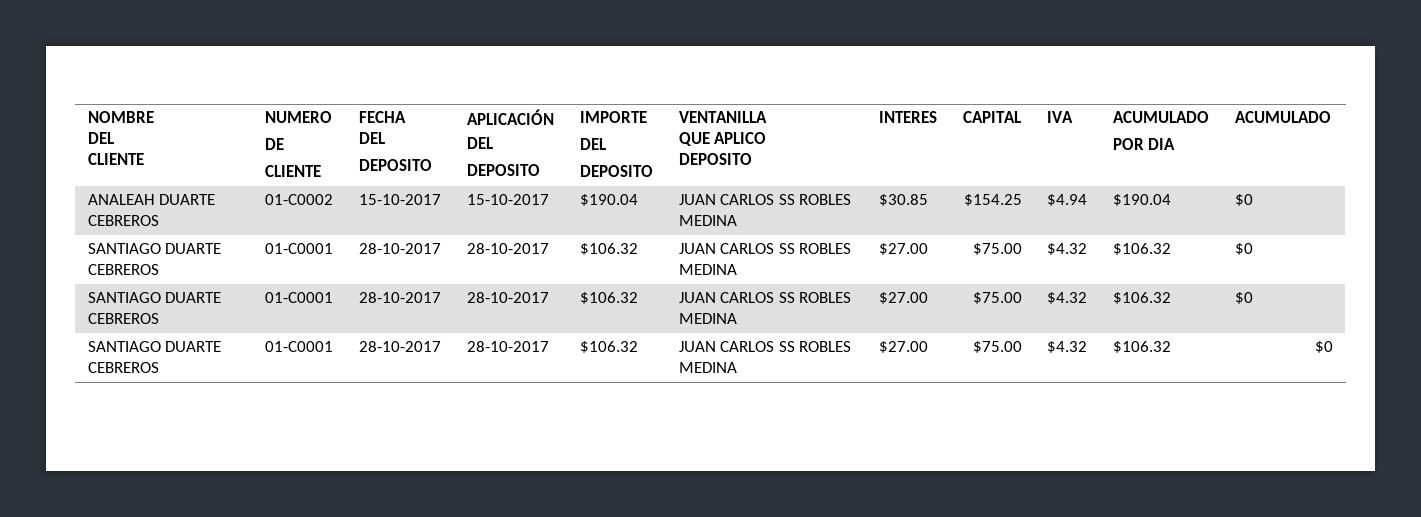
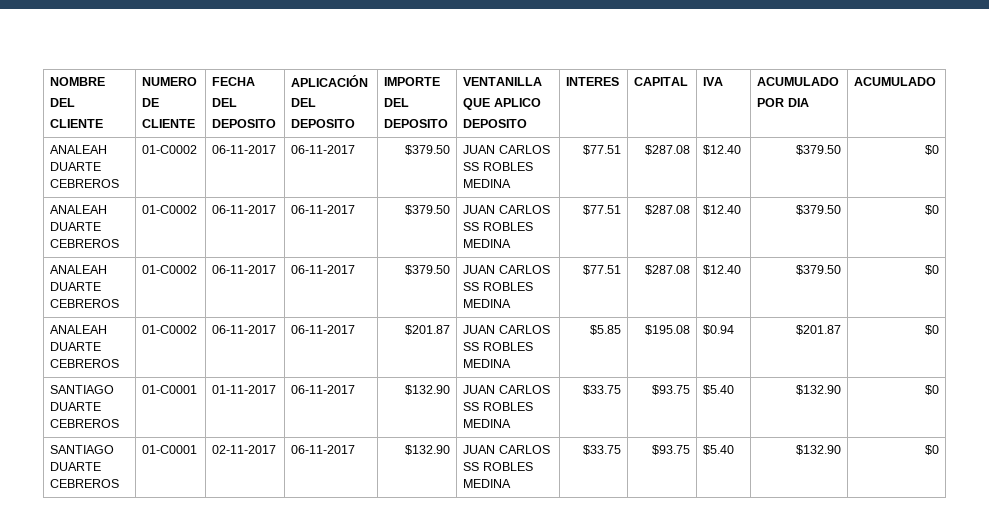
  NOMBRE
  DEL
  CLIENTE | NUMERO
  DE
  CLIENTE | FECHA
  DEL
  DEPOSITO | APLICACIÓN
  DEL
  DEPOSITO | IMPORTE
  DEL
  DEPOSITO | VENTANILLA
  QUE APLICO
  DEPOSITO | INTERES | CAPITAL | IVA | ACUMULADO
  POR DIA | ACUMULADO
- ANALEAH DUARTE CEBREROS | 01-C0002 | 15-10-2017 | 15-10-2017 | $190.04 | JUAN CARLOS SS ROBLES MEDINA | $30.85 | $154.25 | $4.94 | $190.04 | $0
- SANTIAGO DUARTE CEBREROS | 01-C0001 | 28-10-2017 | 28-10-2017 | $106.32 | JUAN CARLOS SS ROBLES MEDINA | $27.00 | $75.00 | $4.32 | $106.32 | $0
- SANTIAGO DUARTE CEBREROS | 01-C0001 | 28-10-2017 | 28-10-2017 | $106.32 | JUAN CARLOS SS ROBLES MEDINA | $27.00 | $75.00 | $4.32 | $106.32 | $0
- SANTIAGO DUARTE CEBREROS | 01-C0001 | 28-10-2017 | 28-10-2017 | $106.32 | JUAN CARLOS SS ROBLES MEDINA | $27.00 | $75.00 | $4.32 | $106.32 | $0
+ ANALEAH DUARTE CEBREROS | 01-C0002 | 06-11-2017 | 06-11-2017 | $379.50 | JUAN CARLOS SS ROBLES MEDINA | $77.51 | $287.08 | $12.40 | $379.50 | $0
+ ANALEAH DUARTE CEBREROS | 01-C0002 | 06-11-2017 | 06-11-2017 | $379.50 | JUAN CARLOS SS ROBLES MEDINA | $77.51 | $287.08 | $12.40 | $379.50 | $0
+ ANALEAH DUARTE CEBREROS | 01-C0002 | 06-11-2017 | 06-11-2017 | $379.50 | JUAN CARLOS SS ROBLES MEDINA | $77.51 | $287.08 | $12.40 | $379.50 | $0
+ ANALEAH DUARTE CEBREROS | 01-C0002 | 06-11-2017 | 06-11-2017 | $201.87 | JUAN CARLOS SS ROBLES MEDINA | $5.85 | $195.08 | $0.94 | $201.87 | $0
+ SANTIAGO DUARTE CEBREROS | 01-C0001 | 01-11-2017 | 06-11-2017 | $132.90 | JUAN CARLOS SS ROBLES MEDINA | $33.75 | $93.75 | $5.40 | $132.90 | $0
+ SANTIAGO DUARTE CEBREROS | 01-C0001 | 02-11-2017 | 06-11-2017 | $132.90 | JUAN CARLOS SS ROBLES MEDINA | $33.75 | $93.75 | $5.40 | $132.90 | $0

